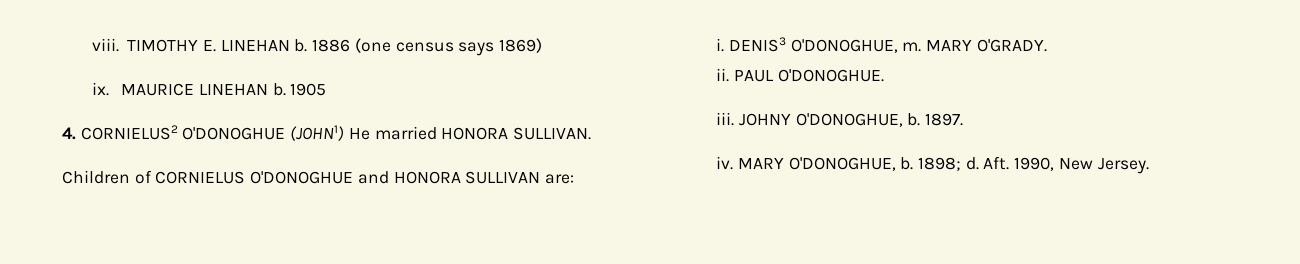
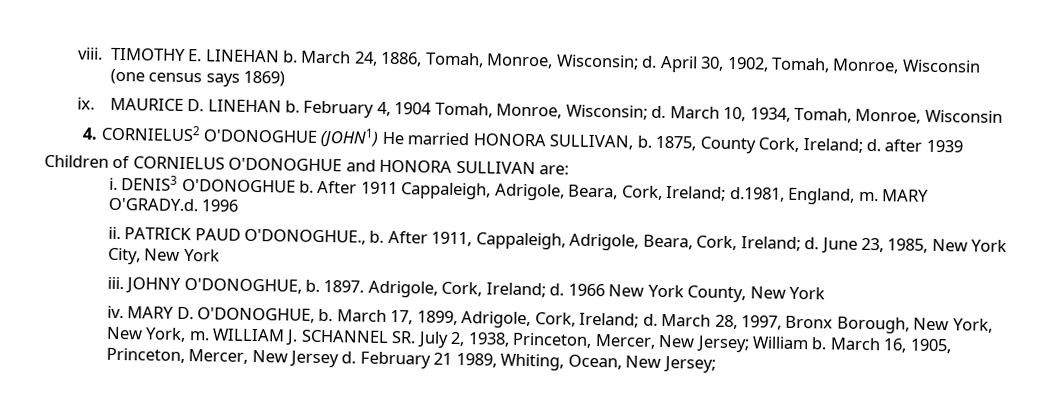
- 1886 (one census says 1869)
+ March 24, 1886, Tomah, Monroe, Wisconsin; d. April 30, 1902, Tomah, Monroe, Wisconsin (one census says 1869)
- MAURICE LINEHAN b. 1905
+ MAURICE D. LINEHAN b. February 4, 1904 Tomah, Monroe, Wisconsin; d. March 10, 1934, Tomah, Monroe, Wisconsin
- 4. CORNIELUS2 O'DONOGHUE (JOHN1) He married HONORA SULLIVAN.
+ 4. CORNIELUS2 O'DONOGHUE (JOHN1) He married HONORA SULLIVAN, b. 1875, County Cork, Ireland; d. after 1939
- DENIS3 O'DONOGHUE, m. MARY O'GRADY.
- ii. PAUL O'DONOGHUE.
+ DENIS3 O'DONOGHUE b. After 1911 Cappaleigh, Adrigole, Beara, Cork, Ireland; d.1981, England, m. MARY O'GRADY.d. 1996
+ ii. PATRICK PAUD O'DONOGHUE., b. After 1911, Cappaleigh, Adrigole, Beara, Cork, Ireland; d. June 23, 1985, New York City, New York
+ Adrigole, Cork, Ireland; d. 1966 New York County, New York
- MARY O'DONOGHUE, b. 1898; d. Aft. 1990, New Jersey.
+ MARY D. O'DONOGHUE, b. March 17, 1899, Adrigole, Cork, Ireland; d. March 28, 1997, Bronx Borough, New York, New York, m. WILLIAM J. SCHANNEL SR. July 2, 1938, Princeton, Mercer, New Jersey; William b. March 16, 1905, Princeton, Mercer, New Jersey d. February 21 1989, Whiting, Ocean, New Jersey;

